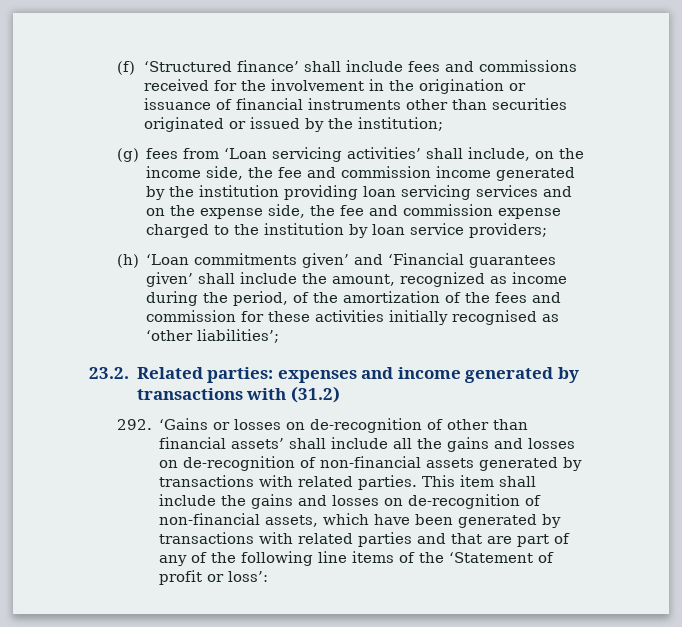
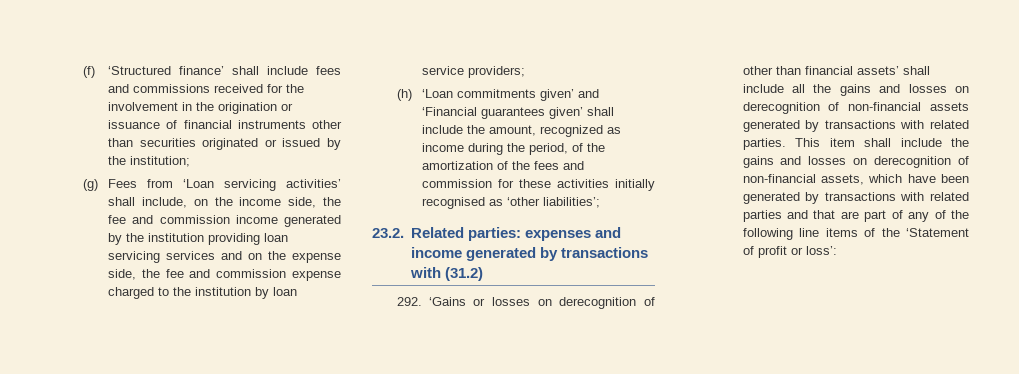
- (g) fees from ‘Loan servicing activities’ shall include, on the income side, the fee and commission income generated by the institution providing loan servicing services and on the expense side, the fee and commission expense charged to the institution by loan service providers;
+ (g) Fees from ‘Loan servicing activities’ shall include, on the income side, the fee and commission income generated by the institution providing loan servicing services and on the expense side, the fee and commission expense charged to the institution by loan service providers;
- 292. ‘Gains or losses on de-recognition of other than financial assets’ shall include all the gains and losses on de-recognition of non-financial assets generated by transactions with related parties.
+ 292. ‘Gains or losses on derecognition of other than financial assets’ shall include all the gains and losses on derecognition of non-financial assets generated by transactions with related parties.
- This item shall include the gains and losses on de-recognition of non-financial assets, which have been generated by transactions with related parties and that are part of any of the following line items of the ‘Statement of profit or loss’:
+ This item shall include the gains and losses on derecognition of non-financial assets, which have been generated by transactions with related parties and that are part of any of the following line items of the ‘Statement of profit or loss’:

